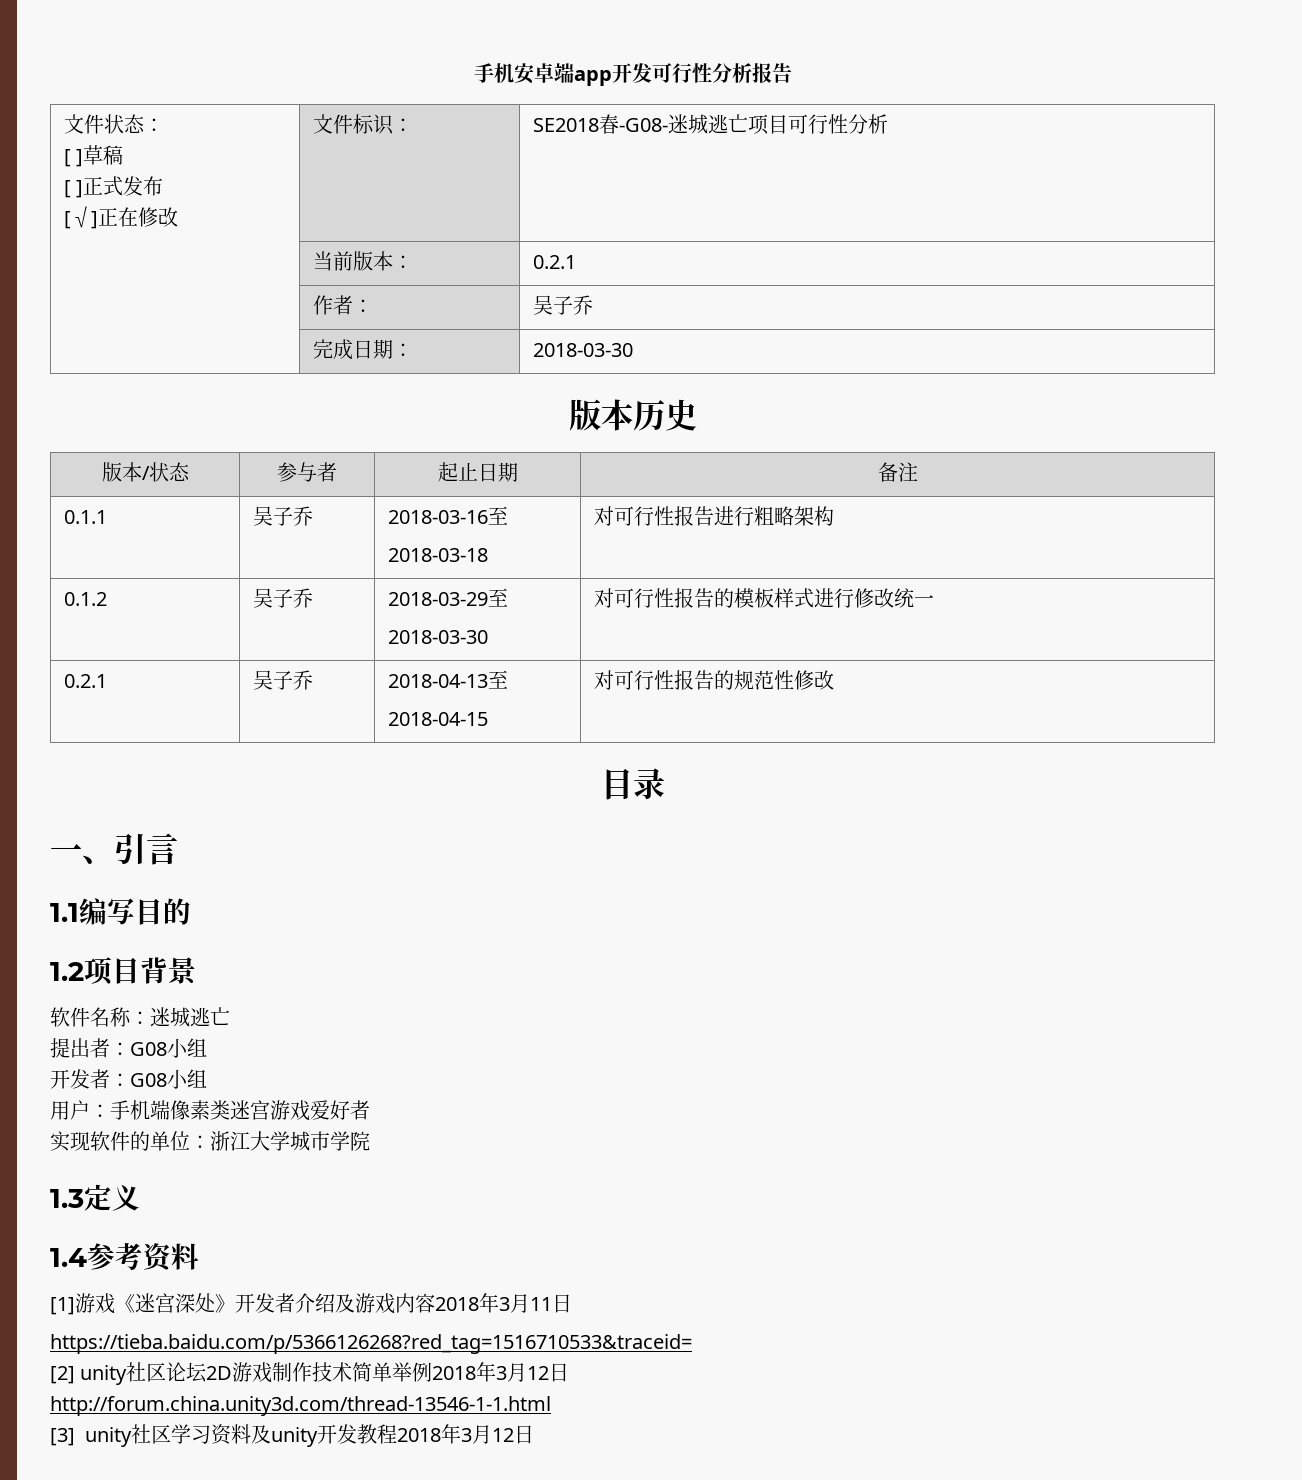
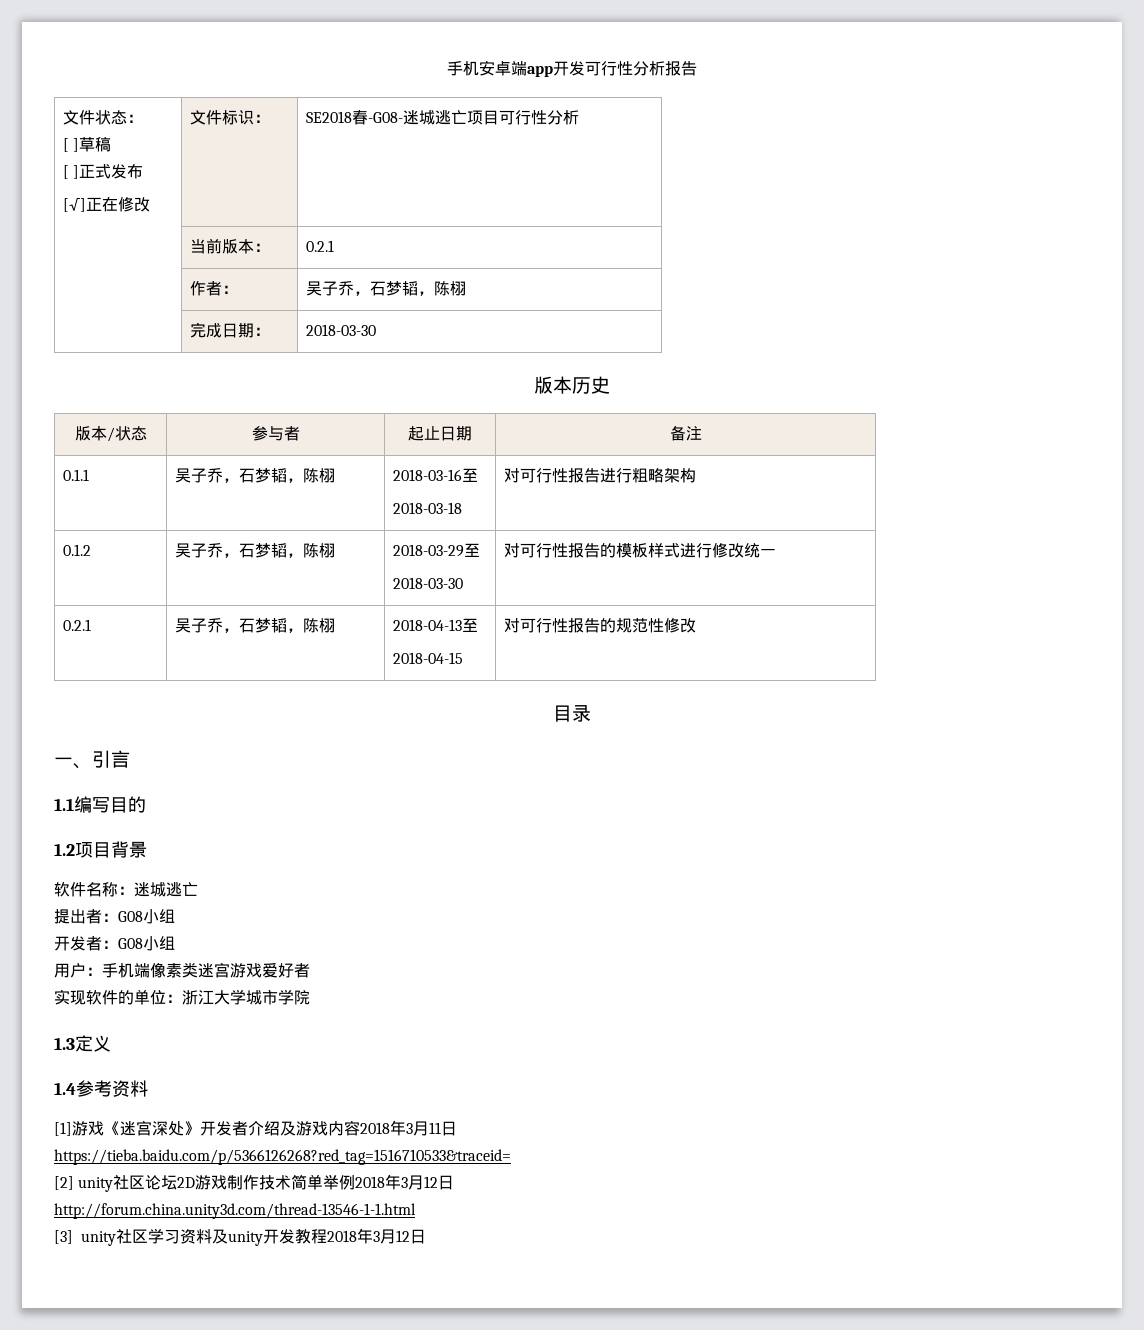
- | 作者： | 吴子乔
+ | 作者： | 吴子乔，石梦韬，陈栩
- 0.1.1 | 吴子乔 | 2018-03-16至
+ 0.1.1 | 吴子乔，石梦韬，陈栩 | 2018-03-16至
- 0.1.2 | 吴子乔 | 2018-03-29至
+ 0.1.2 | 吴子乔，石梦韬，陈栩 | 2018-03-29至
- 0.2.1 | 吴子乔 | 2018-04-13至
+ 0.2.1 | 吴子乔，石梦韬，陈栩 | 2018-04-13至

